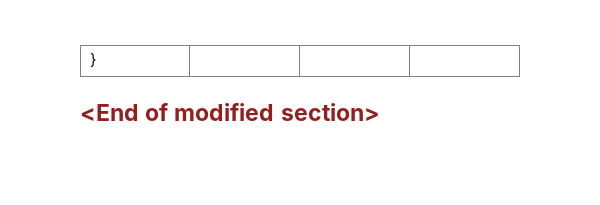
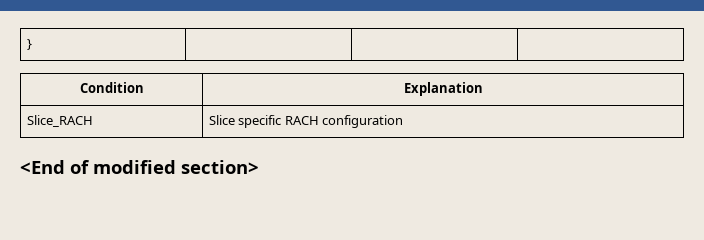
+ Condition | Explanation
+ Slice_RACH | Slice specific RACH configuration

